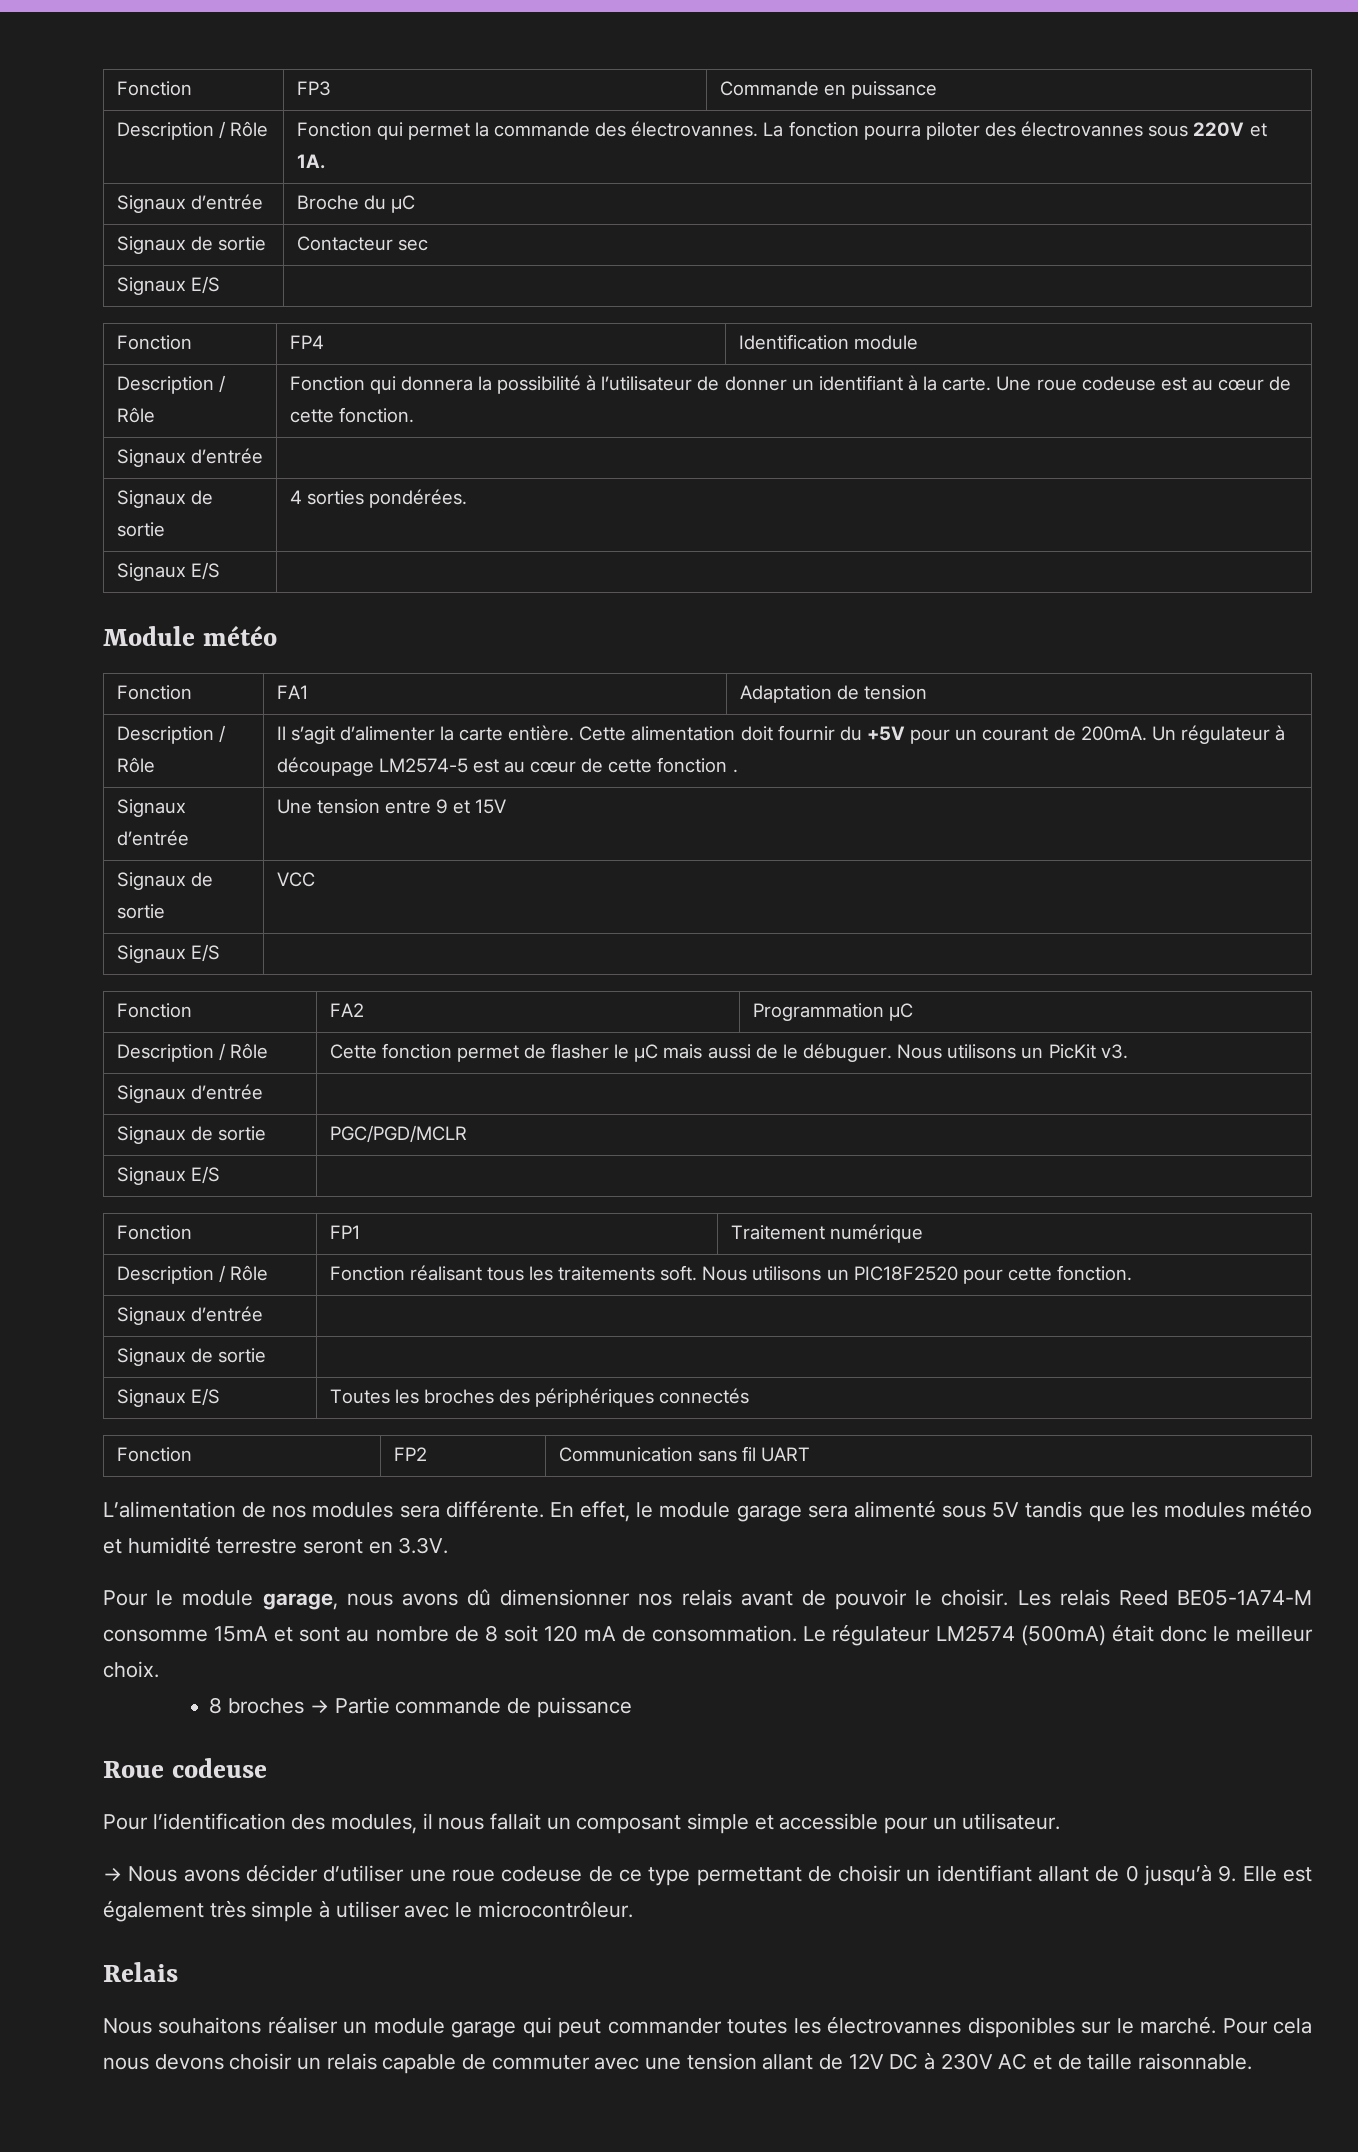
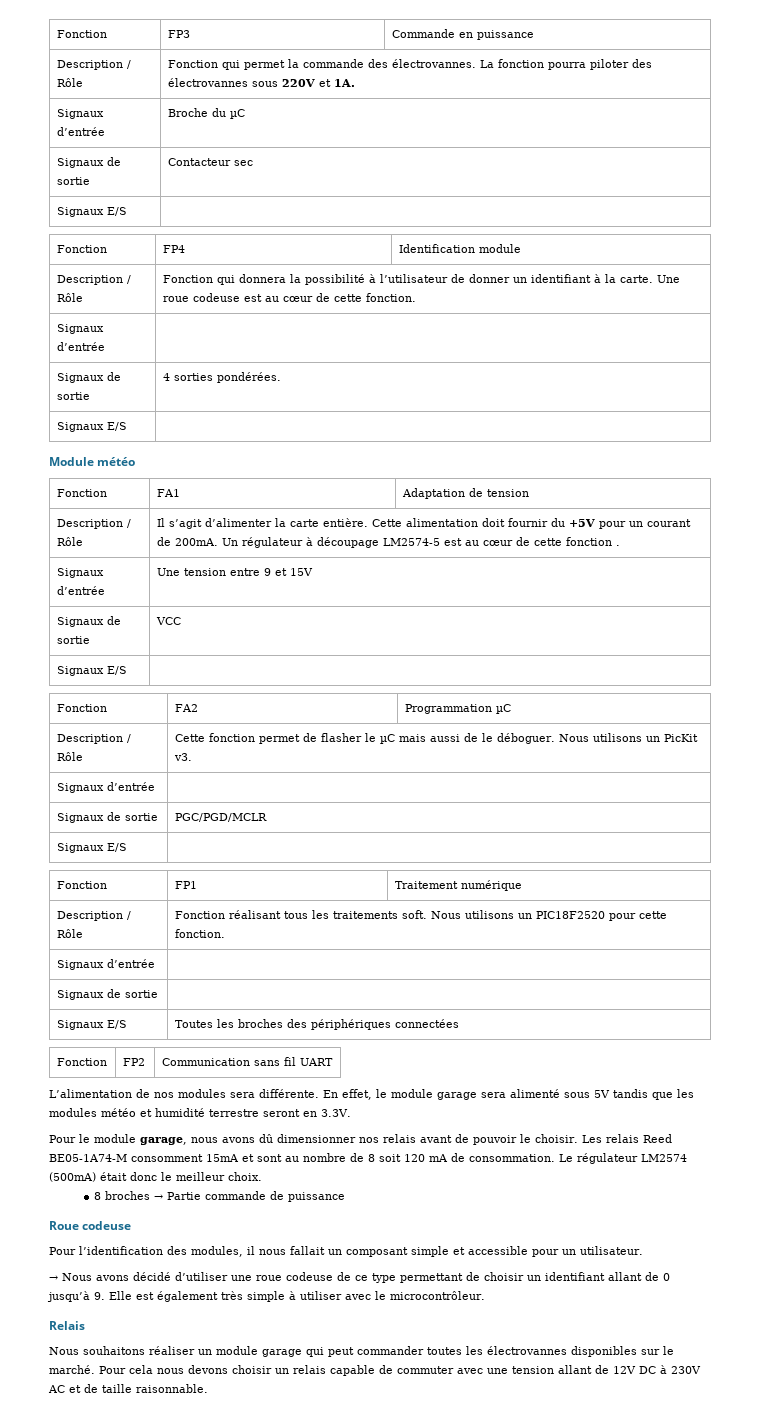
- Description / Rôle | Cette fonction permet de flasher le µC mais aussi de le débuguer. Nous utilisons un PicKit v3.
+ Description / Rôle | Cette fonction permet de flasher le µC mais aussi de le déboguer. Nous utilisons un PicKit v3.
- Signaux E/S | Toutes les broches des périphériques connectés
+ Signaux E/S | Toutes les broches des périphériques connectées
- Les relais Reed BE05-1A74-M consomme 15mA et sont au nombre de 8 soit 120 mA de consommation.
+ Les relais Reed BE05-1A74-M consomment 15mA et sont au nombre de 8 soit 120 mA de consommation.
- → Nous avons décider d’utiliser une roue codeuse de ce type permettant de choisir un identifiant allant de 0 jusqu’à 9. Elle est également très simple à utiliser avec le microcontrôleur.
+ → Nous avons décidé d’utiliser une roue codeuse de ce type permettant de choisir un identifiant allant de 0 jusqu’à 9. Elle est également très simple à utiliser avec le microcontrôleur.

